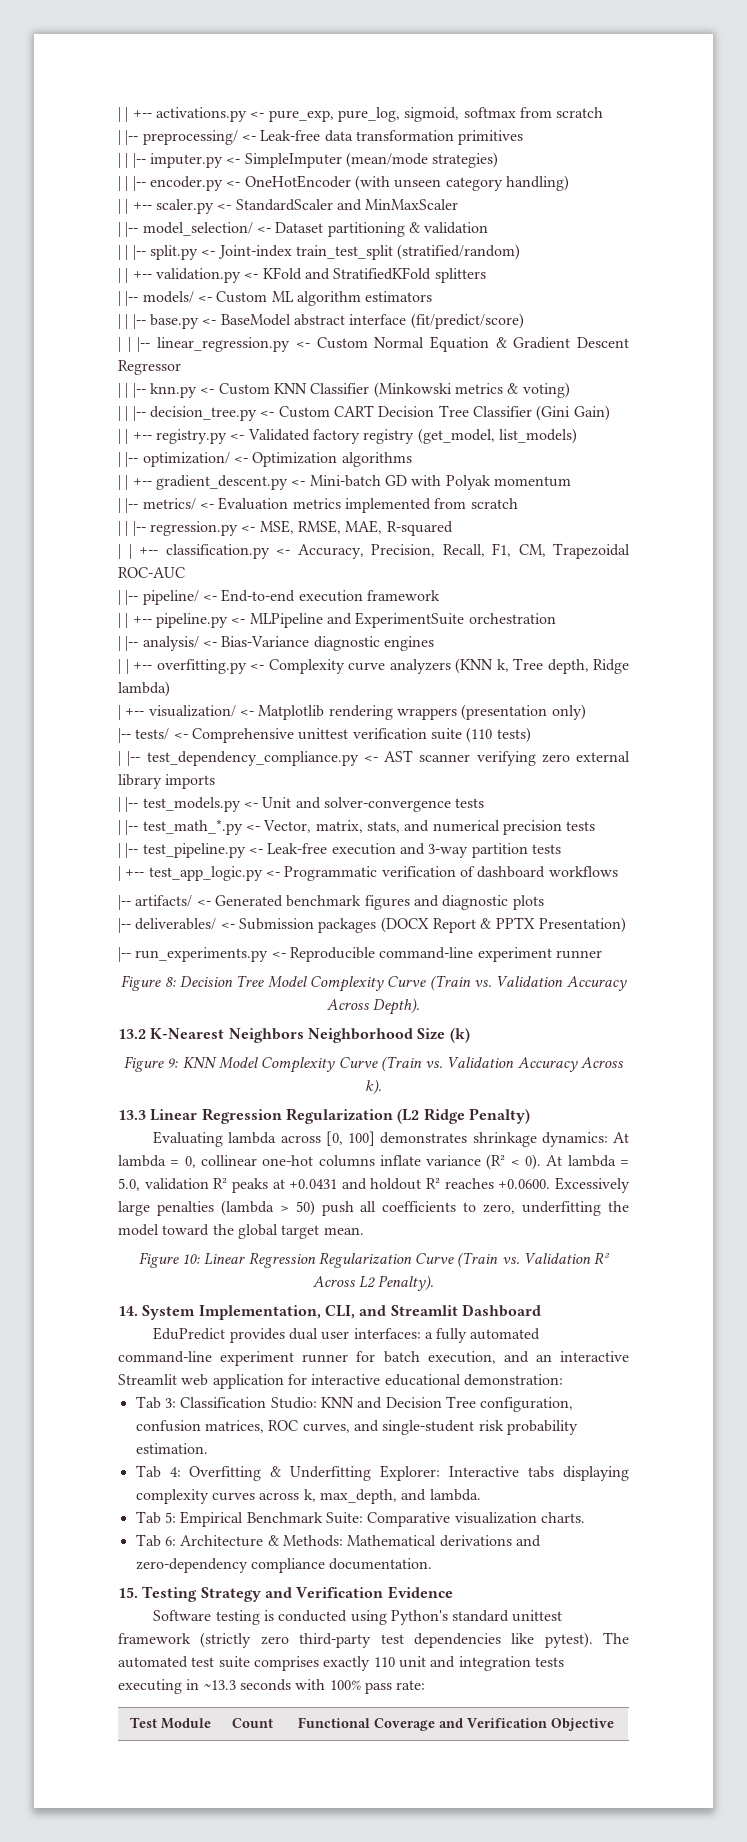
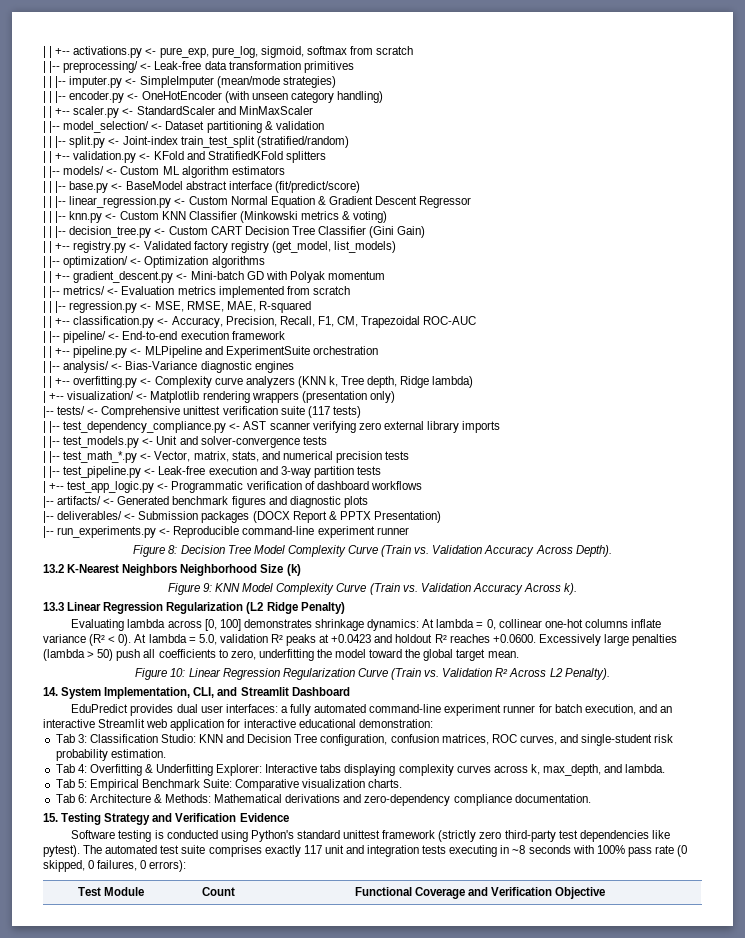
- |-- tests/ <- Comprehensive unittest verification suite (110 tests)
+ |-- tests/ <- Comprehensive unittest verification suite (117 tests)
- At lambda = 5.0, validation R² peaks at +0.0431 and holdout R² reaches +0.0600. Excessively large penalties (lambda > 50) push all coefficients to zero, underfitting the model toward the global target mean.
+ At lambda = 5.0, validation R² peaks at +0.0423 and holdout R² reaches +0.0600. Excessively large penalties (lambda > 50) push all coefficients to zero, underfitting the model toward the global target mean.
- The automated test suite comprises exactly 110 unit and integration tests executing in ~13.3 seconds with 100% pass rate:
+ The automated test suite comprises exactly 117 unit and integration tests executing in ~8 seconds with 100% pass rate (0 skipped, 0 failures, 0 errors):

